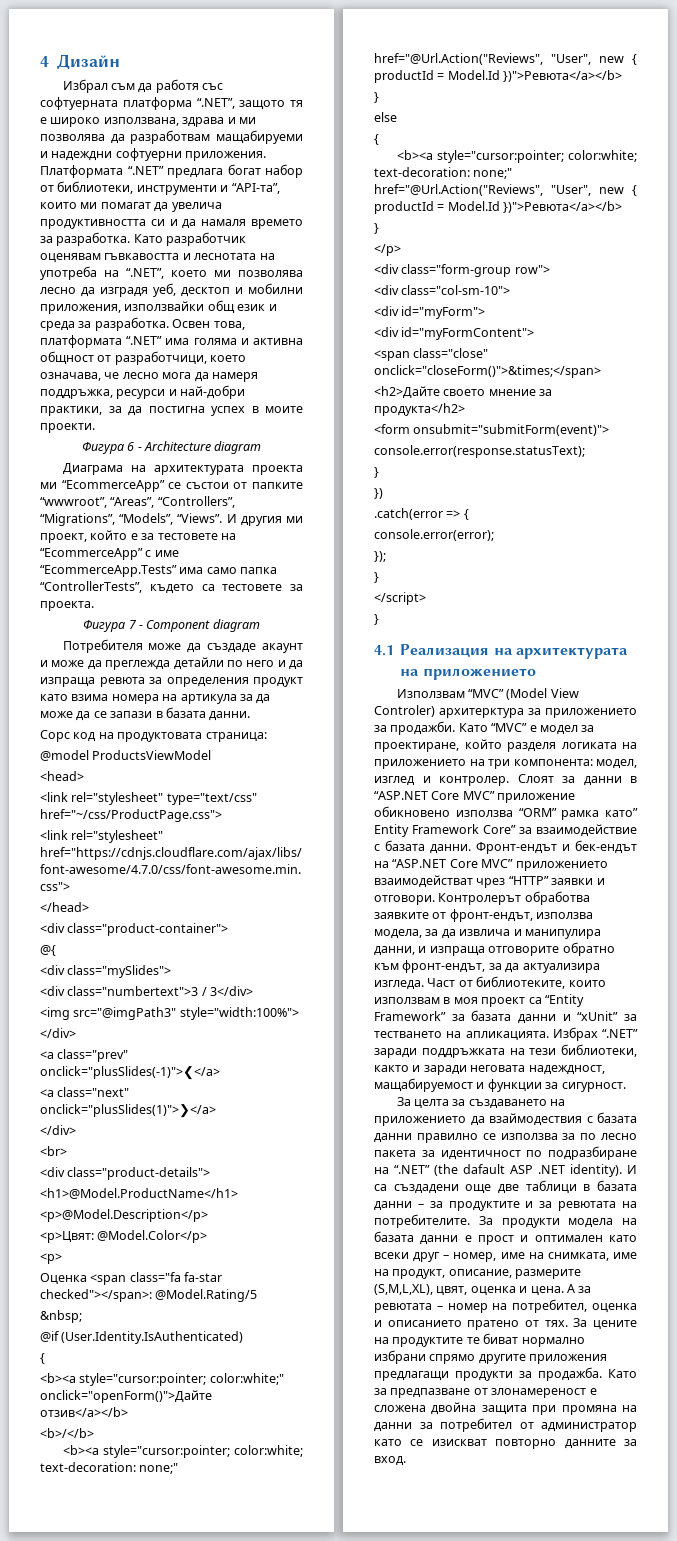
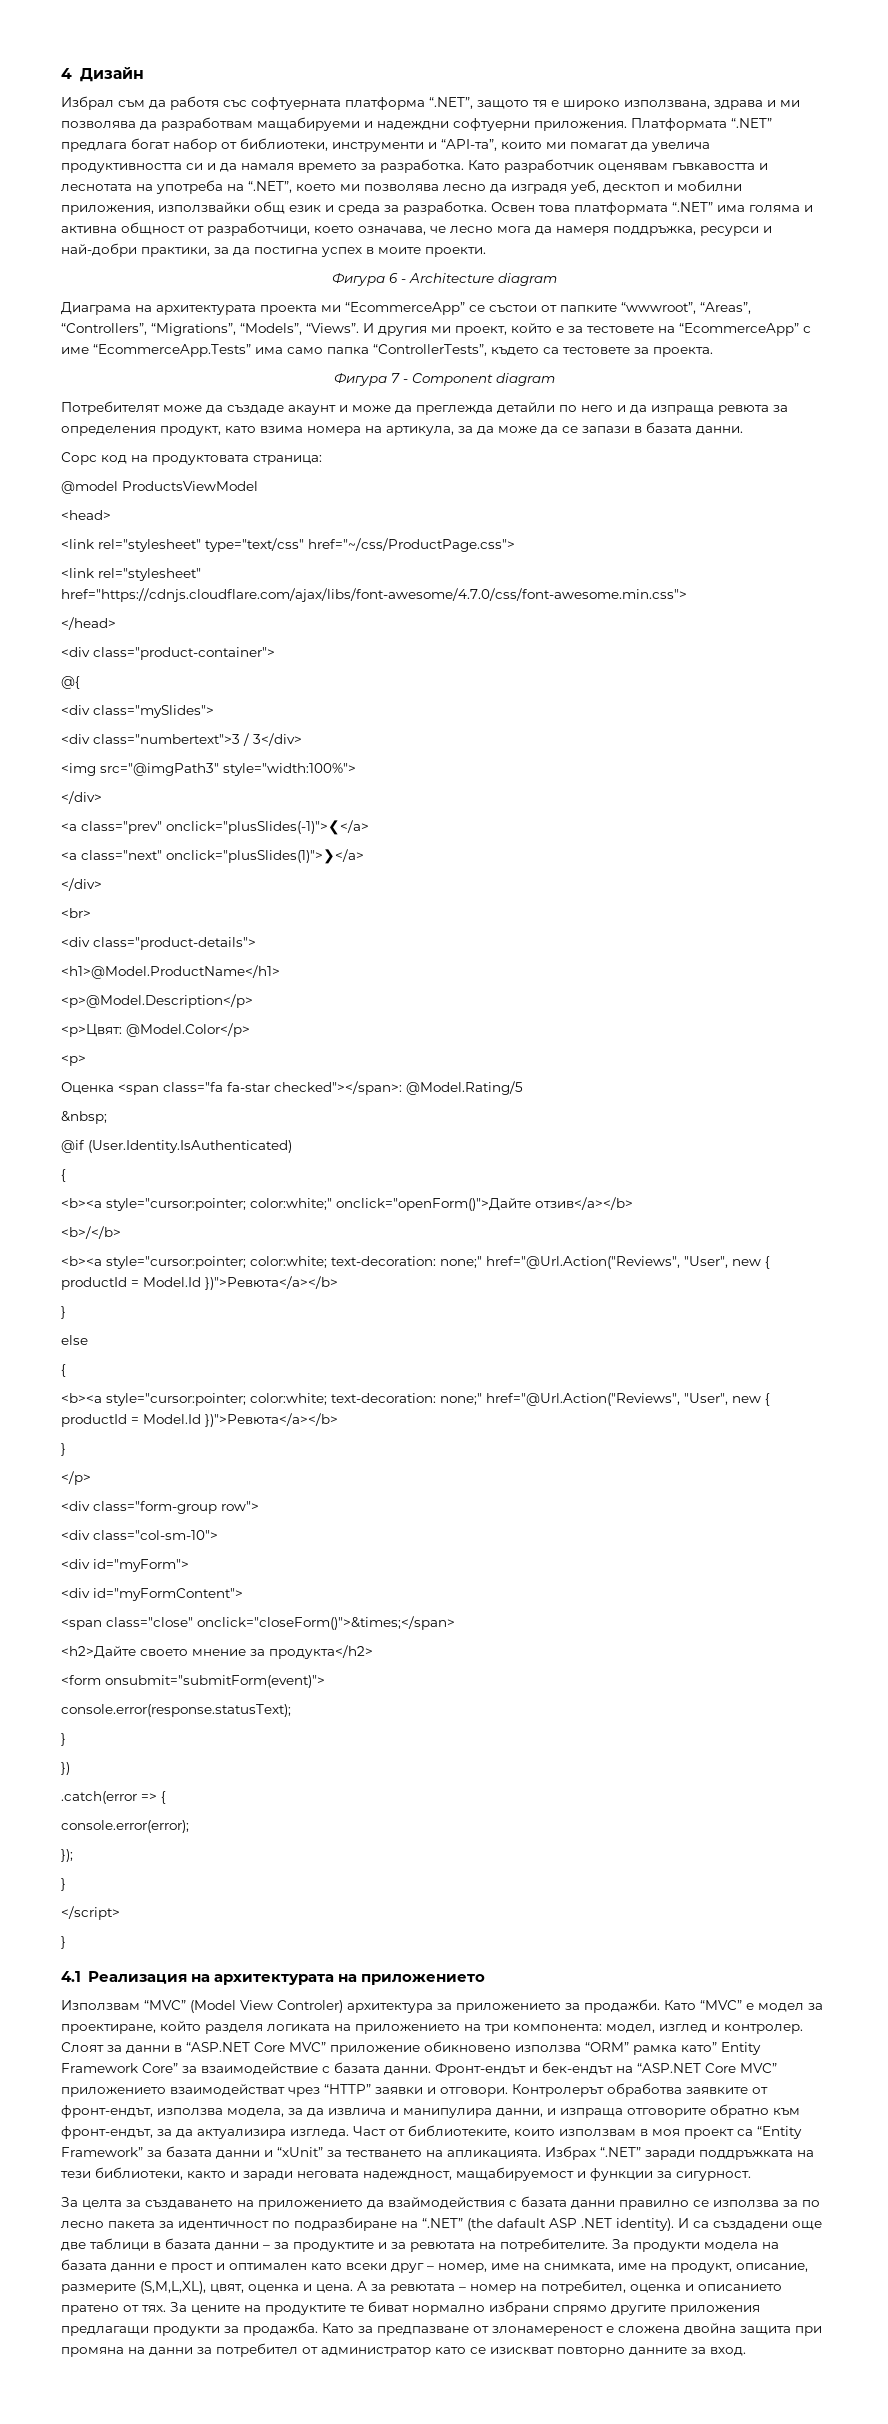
- Освен това, платформата “.NET” има голяма и активна общност от разработчици, което означава, че лесно мога да намеря поддръжка, ресурси и най-добри практики, за да постигна успех в моите проекти.
+ Освен това платформата “.NET” има голяма и активна общност от разработчици, което означава, че лесно мога да намеря поддръжка, ресурси и най-добри практики, за да постигна успех в моите проекти.
- Потребителя може да създаде акаунт и може да преглежда детайли по него и да изпраща ревюта за определения продукт като взима номера на артикула за да може да се запази в базата данни.
+ Потребителят може да създаде акаунт и може да преглежда детайли по него и да изпраща ревюта за определения продукт, като взима номера на артикула, за да може да се запази в базата данни.
- Използвам “MVC” (Model View Controler) архитерктура за приложението за продажби.
+ Използвам “MVC” (Model View Controler) архитектура за приложението за продажби.
- За целта за създаването на приложението да взаймодествия с базата данни правилно се използва за по лесно пакета за идентичност по подразбиране на “.NET” (the dafault ASP .NET identity).
+ За целта за създаването на приложението да взаймодействия с базата данни правилно се използва за по лесно пакета за идентичност по подразбиране на “.NET” (the dafault ASP .NET identity).

